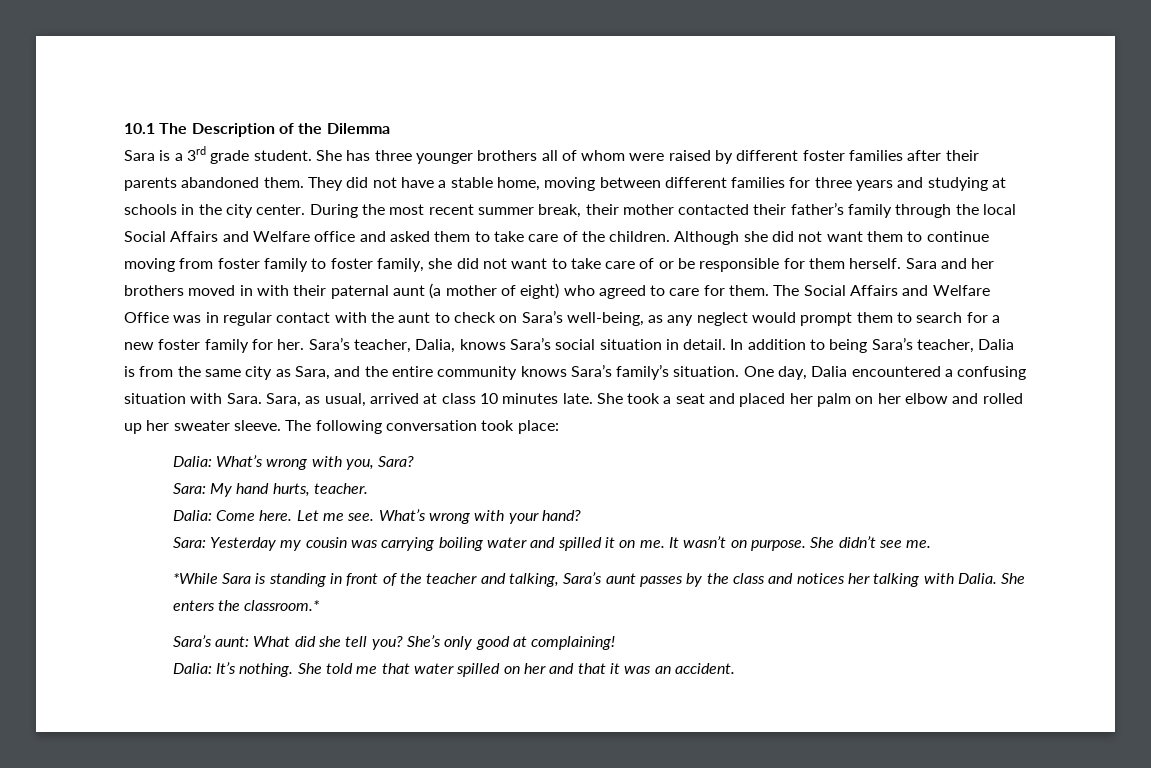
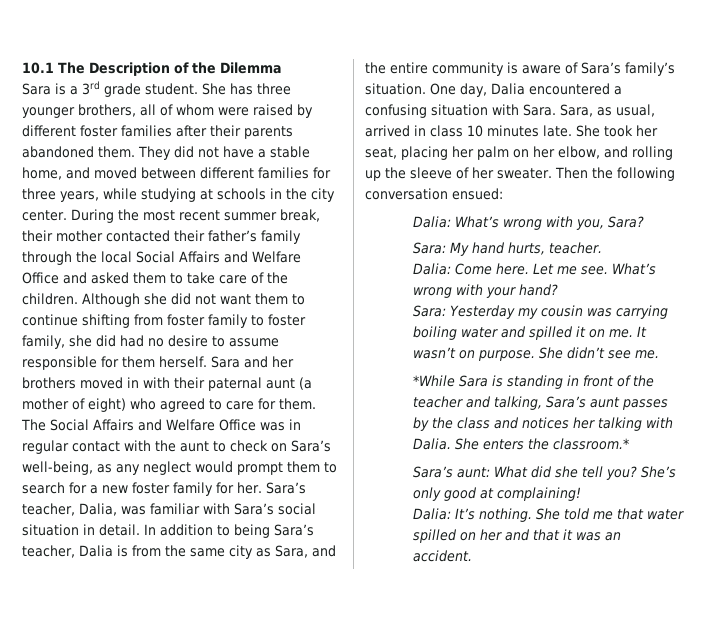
- She has three younger brothers all of whom were raised by different foster families after their parents abandoned them.
+ She has three younger brothers, all of whom were raised by different foster families after their parents abandoned them.
- They did not have a stable home, moving between different families for three years and studying at schools in the city center.
+ They did not have a stable home, and moved between different families for three years, while studying at schools in the city center.
- During the most recent summer break, their mother contacted their father’s family through the local Social Affairs and Welfare office and asked them to take care of the children.
+ During the most recent summer break, their mother contacted their father’s family through the local Social Affairs and Welfare Office and asked them to take care of the children.
- Although she did not want them to continue moving from foster family to foster family, she did not want to take care of or be responsible for them herself.
+ Although she did not want them to continue shifting from foster family to foster family, she did had no desire to assume responsible for them herself.
- Sara’s teacher, Dalia, knows Sara’s social situation in detail.
+ Sara’s teacher, Dalia, was familiar with Sara’s social situation in detail.
- In addition to being Sara’s teacher, Dalia is from the same city as Sara, and the entire community knows Sara’s family’s situation.
+ In addition to being Sara’s teacher, Dalia is from the same city as Sara, and the entire community is aware of Sara’s family’s situation.
- Sara, as usual, arrived at class 10 minutes late.
+ Sara, as usual, arrived in class 10 minutes late.
- She took a seat and placed her palm on her elbow and rolled up her sweater sleeve. The following conversation took place:
+ She took her seat, placing her palm on her elbow, and rolling up the sleeve of her sweater. Then the following conversation ensued:

